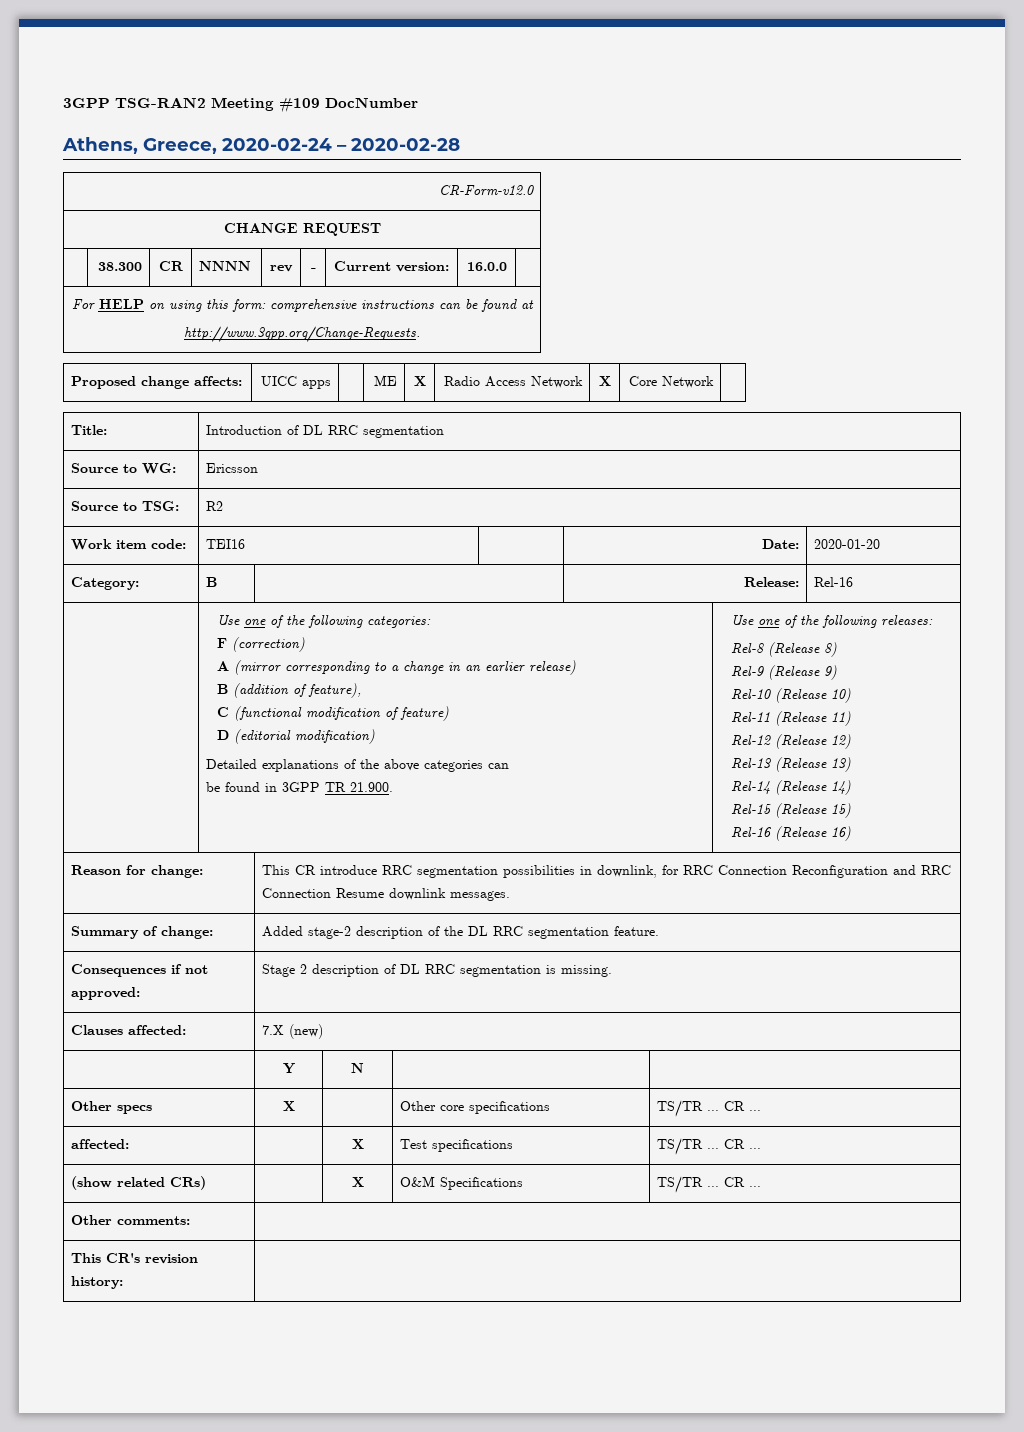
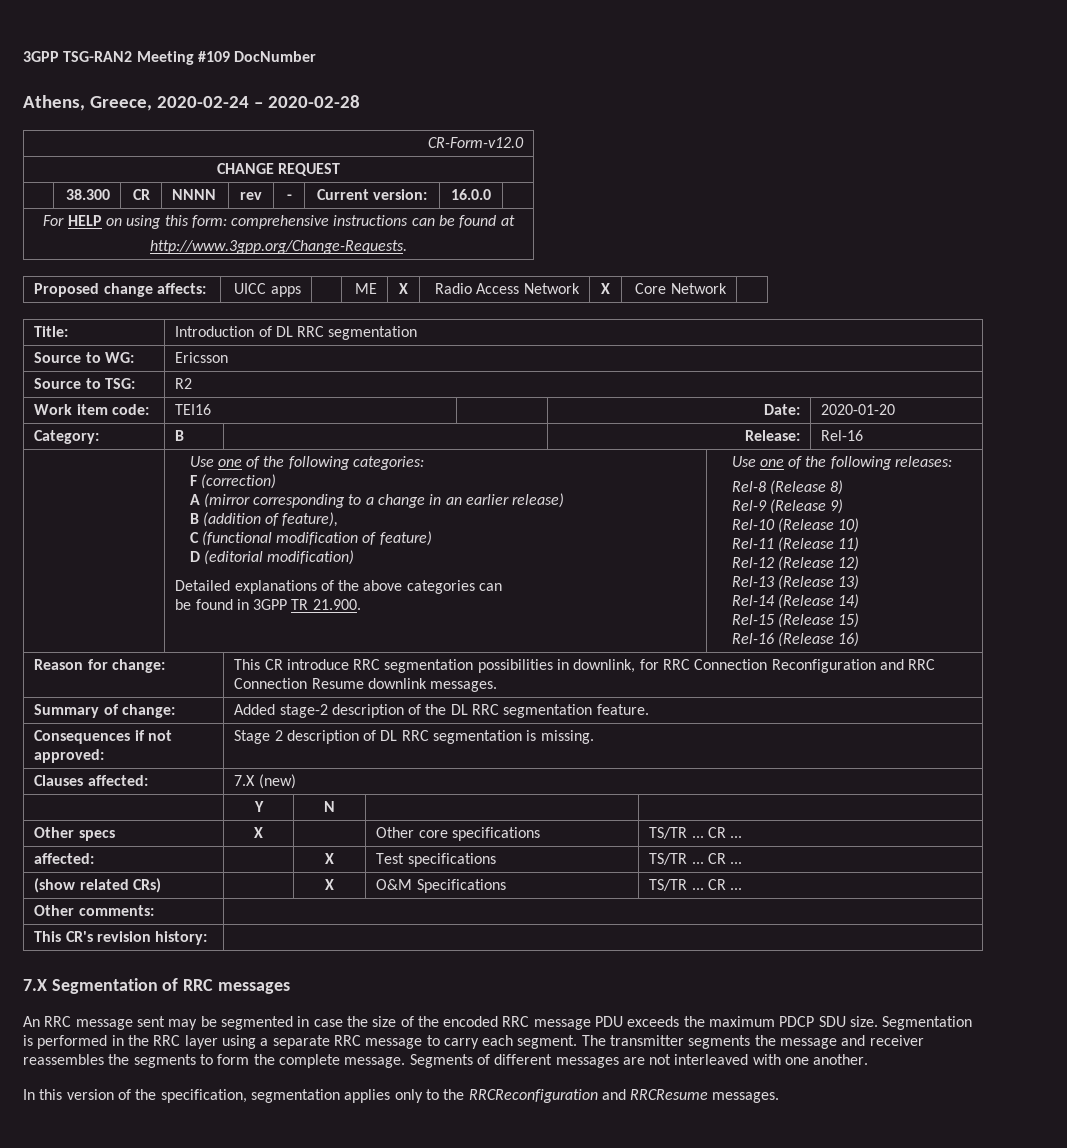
+ 7.X Segmentation of RRC messages
+ An RRC message sent may be segmented in case the size of the encoded RRC message PDU exceeds the maximum PDCP SDU size. Segmentation is performed in the RRC layer using a separate RRC message to carry each segment. The transmitter segments the message and receiver reassembles the segments to form the complete message. Segments of different messages are not interleaved with one another.
+ In this version of the specification, segmentation applies only to the RRCReconfiguration and RRCResume messages.

